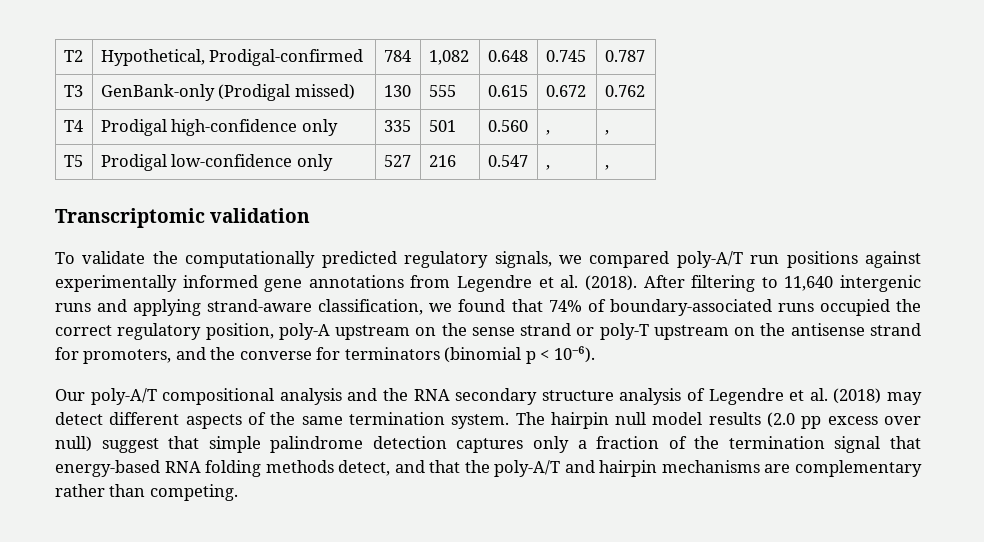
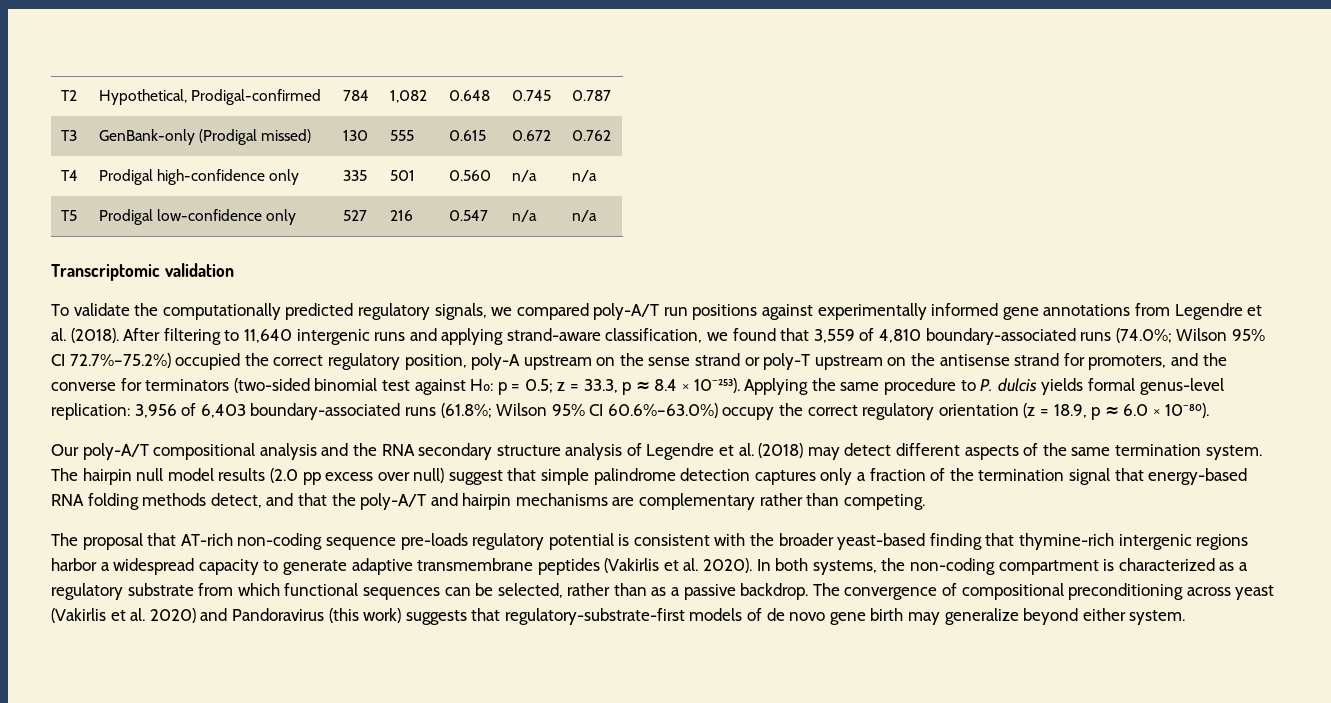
- T4 | Prodigal high-confidence only | 335 | 501 | 0.560 | , | ,
+ T4 | Prodigal high-confidence only | 335 | 501 | 0.560 | n/a | n/a
- T5 | Prodigal low-confidence only | 527 | 216 | 0.547 | , | ,
+ T5 | Prodigal low-confidence only | 527 | 216 | 0.547 | n/a | n/a
- After filtering to 11,640 intergenic runs and applying strand-aware classification, we found that 74% of boundary-associated runs occupied the correct regulatory position, poly-A upstream on the sense strand or poly-T upstream on the antisense strand for promoters, and the converse for terminators (binomial p < 10⁻⁶).
+ After filtering to 11,640 intergenic runs and applying strand-aware classification, we found that 3,559 of 4,810 boundary-associated runs (74.0%; Wilson 95% CI 72.7%–75.2%) occupied the correct regulatory position, poly-A upstream on the sense strand or poly-T upstream on the antisense strand for promoters, and the converse for terminators (two-sided binomial test against H₀: p = 0.5; z = 33.3, p ≈ 8.4 × 10⁻²⁵³). Applying the same procedure to P. dulcis yields formal genus-level replication: 3,956 of 6,403 boundary-associated runs (61.8%; Wilson 95% CI 60.6%–63.0%) occupy the correct regulatory orientation (z = 18.9, p ≈ 6.0 × 10⁻⁸⁰).
+ The proposal that AT-rich non-coding sequence pre-loads regulatory potential is consistent with the broader yeast-based finding that thymine-rich intergenic regions harbor a widespread capacity to generate adaptive transmembrane peptides (Vakirlis et al. 2020). In both systems, the non-coding compartment is characterized as a regulatory substrate from which functional sequences can be selected, rather than as a passive backdrop. The convergence of compositional preconditioning across yeast (Vakirlis et al. 2020) and Pandoravirus (this work) suggests that regulatory-substrate-first models of de novo gene birth may generalize beyond either system.

